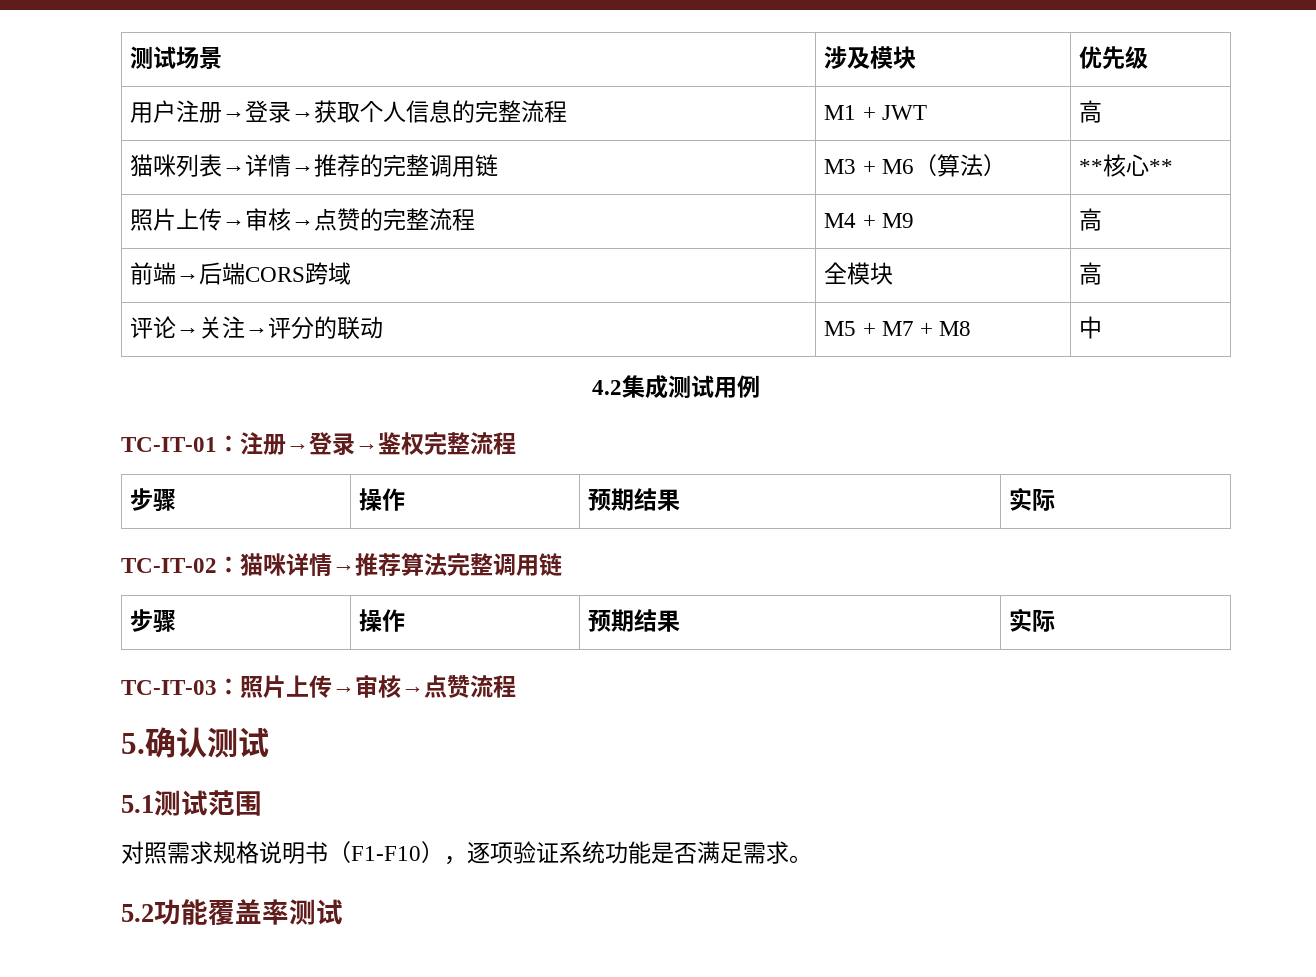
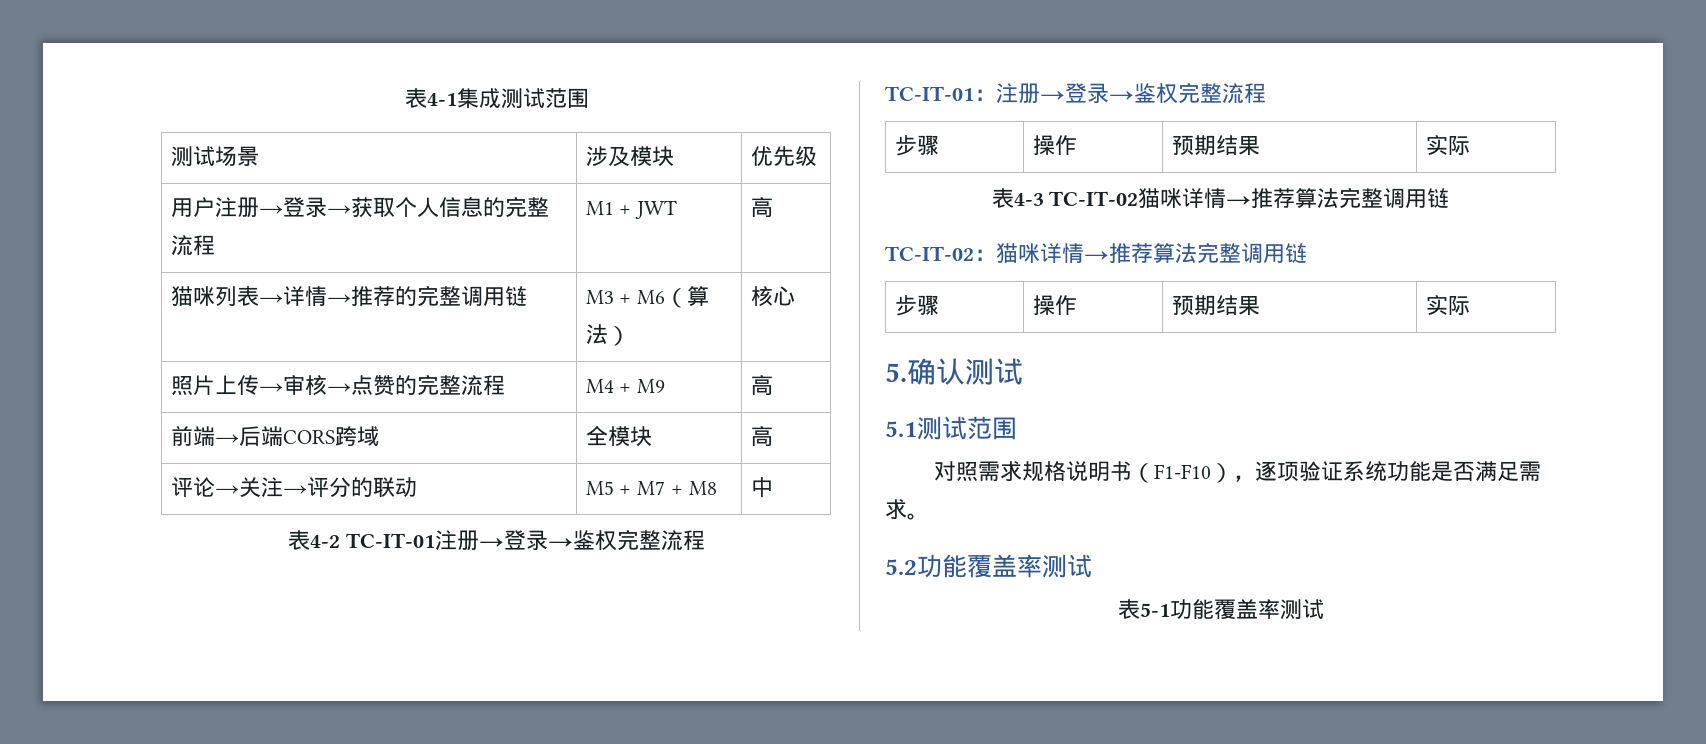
+ 表4-1集成测试范围
- 猫咪列表→详情→推荐的完整调用链 | M3 + M6（算法） | **核心**
+ 猫咪列表→详情→推荐的完整调用链 | M3 + M6（算法） | 核心
- 4.2集成测试用例
+ 表4-2 TC-IT-01注册→登录→鉴权完整流程
+ 表4-3 TC-IT-02猫咪详情→推荐算法完整调用链
- TC-IT-03：照片上传→审核→点赞流程
+ 表5-1功能覆盖率测试

